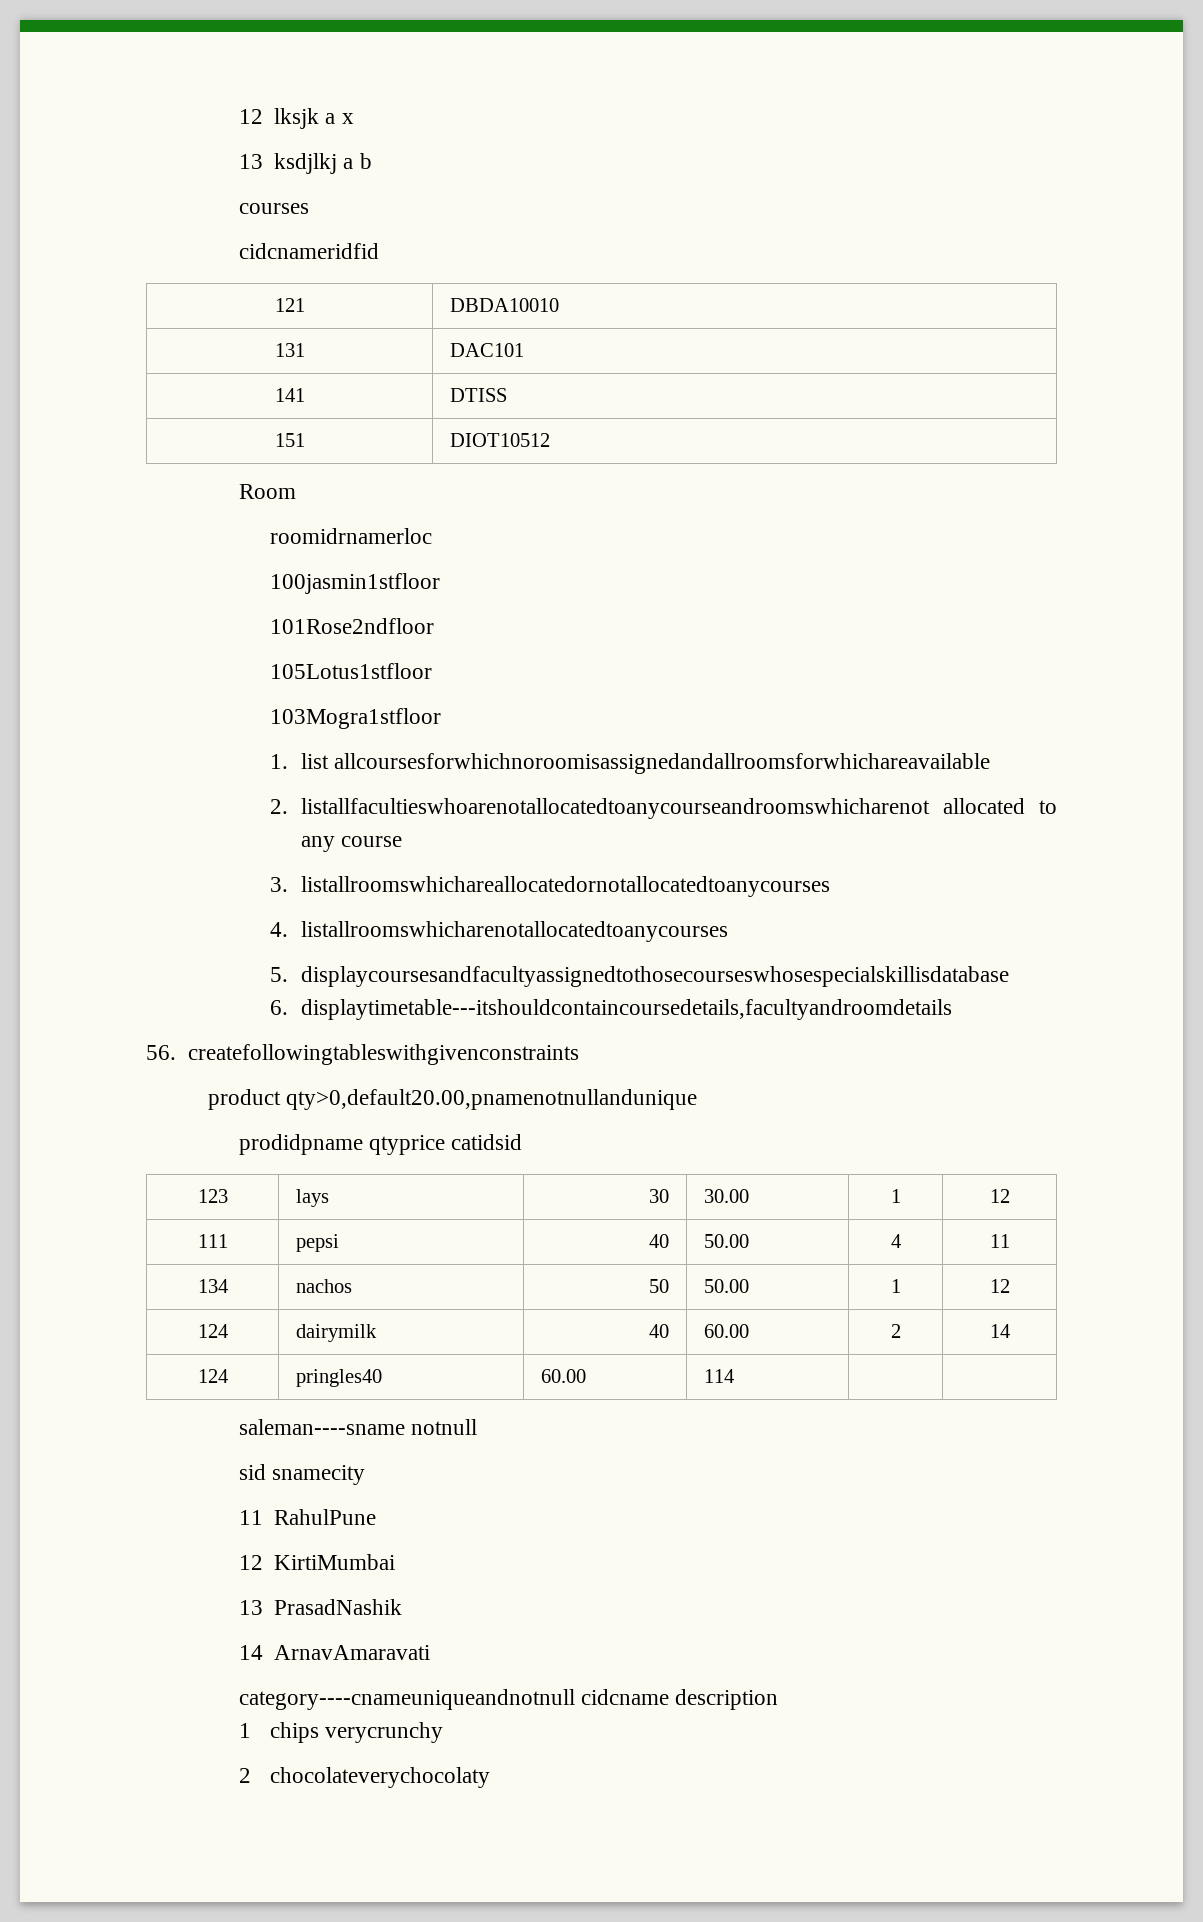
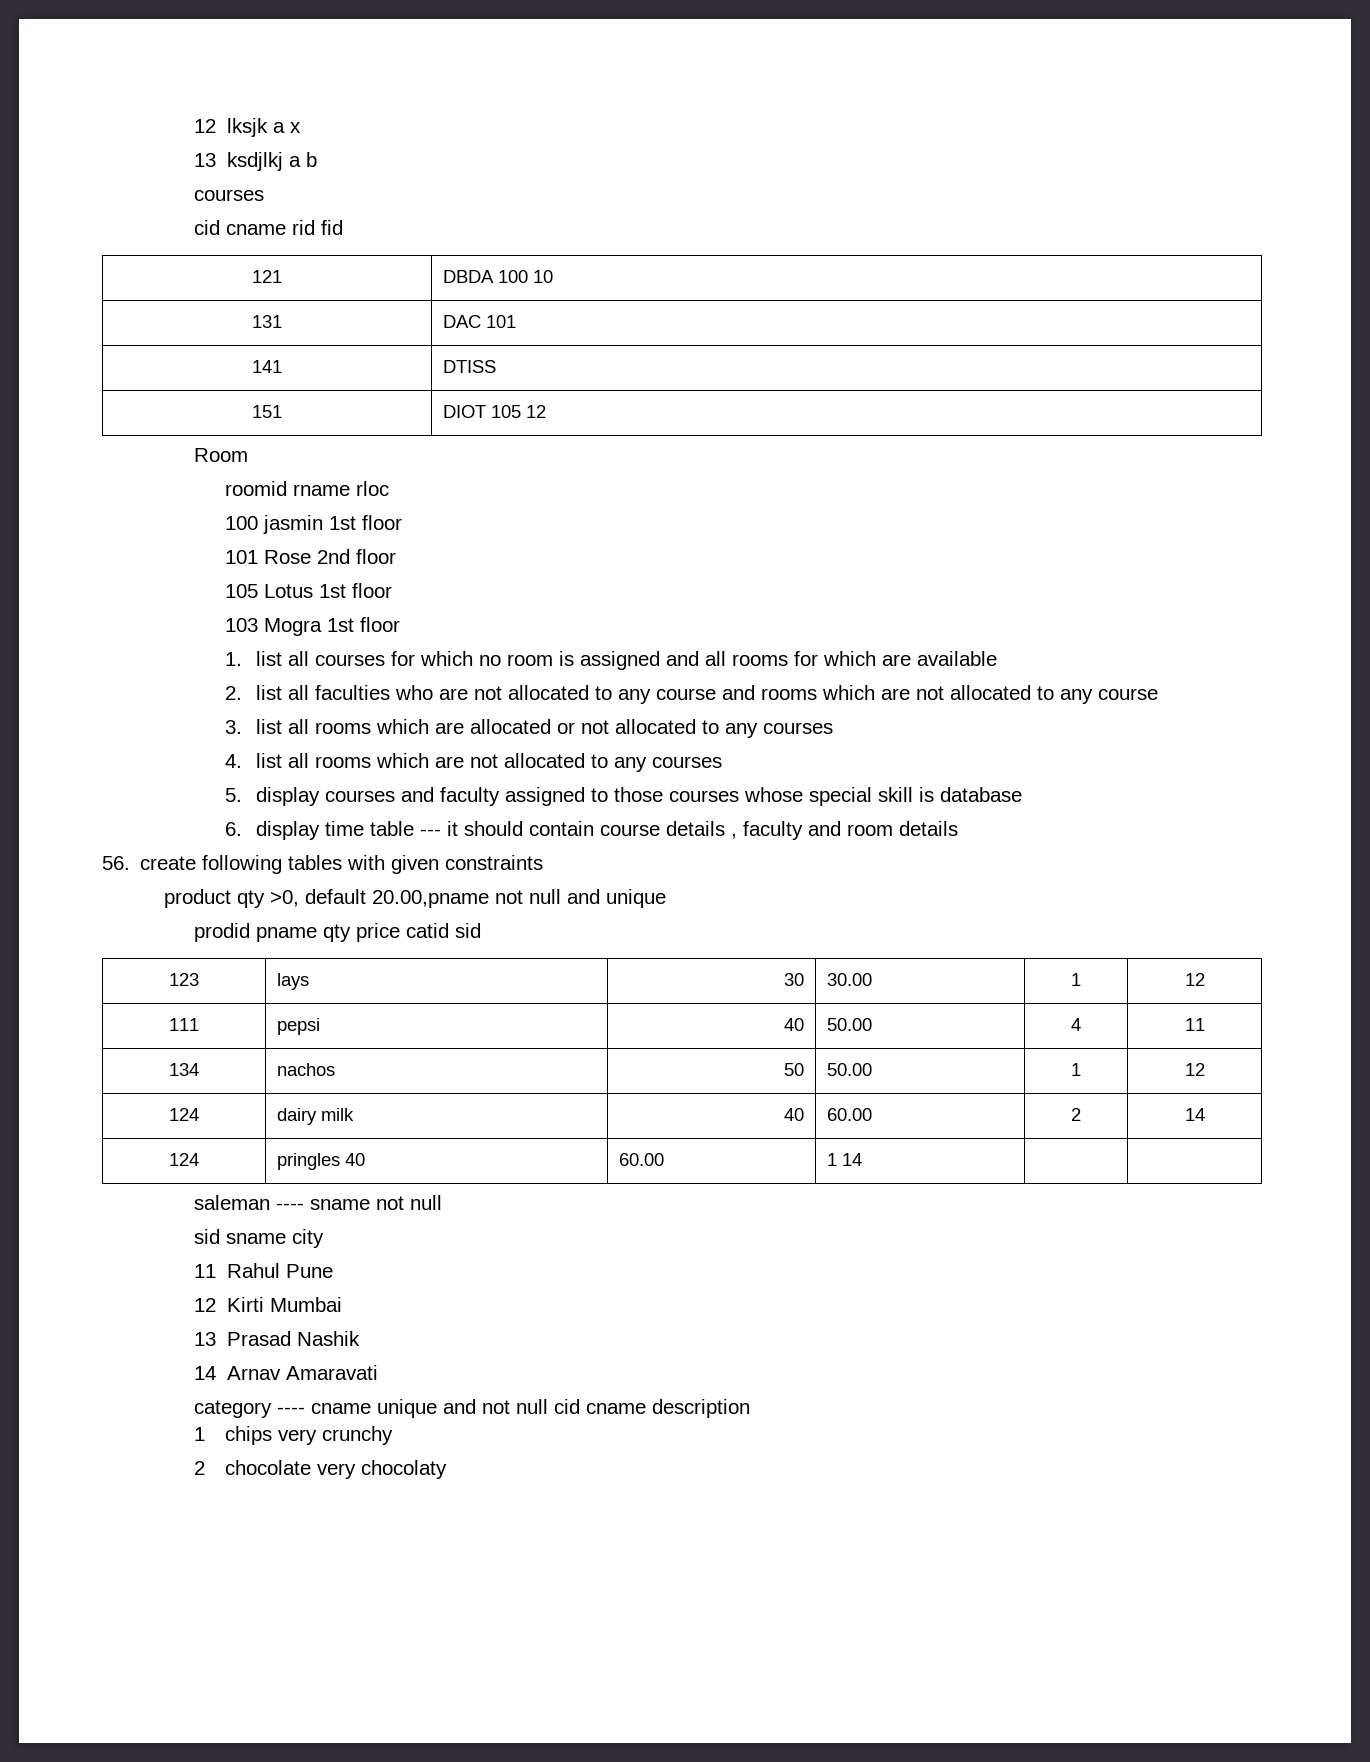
- cidcnameridfid
- 121 | DBDA10010
+ cid cname rid fid
+ 121 | DBDA 100 10
- 131 | DAC101
+ 131 | DAC 101
- 151 | DIOT10512
+ 151 | DIOT 105 12
  Room
- roomidrnamerloc
- 100jasmin1stfloor
- 101Rose2ndfloor
- 105Lotus1stfloor
- 103Mogra1stfloor
- 1. list allcoursesforwhichnoroomisassignedandallroomsforwhichareavailable
- 2. listallfacultieswhoarenotallocatedtoanycourseandroomswhicharenot allocated to any course
+ roomid rname rloc
+ 100 jasmin 1st floor
+ 101 Rose 2nd floor
+ 105 Lotus 1st floor
+ 103 Mogra 1st floor
+ 1. list all courses for which no room is assigned and all rooms for which are available
+ 2. list all faculties who are not allocated to any course and rooms which are not allocated to any course
- 3. listallroomswhichareallocatedornotallocatedtoanycourses
- 4. listallroomswhicharenotallocatedtoanycourses
- 5. displaycoursesandfacultyassignedtothosecourseswhosespecialskillisdatabase
- 6. displaytimetable---itshouldcontaincoursedetails,facultyandroomdetails
- 56. createfollowingtableswithgivenconstraints
- product qty>0,default20.00,pnamenotnullandunique
- prodidpname qtyprice catidsid
+ 3. list all rooms which are allocated or not allocated to any courses
+ 4. list all rooms which are not allocated to any courses
+ 5. display courses and faculty assigned to those courses whose special skill is database
+ 6. display time table --- it should contain course details , faculty and room details
+ 56. create following tables with given constraints
+ product qty >0, default 20.00,pname not null and unique
+ prodid pname qty price catid sid
- 124 | dairymilk | 40 | 60.00 | 2 | 14
+ 124 | dairy milk | 40 | 60.00 | 2 | 14
- 124 | pringles40 | 60.00 | 114 | |
- saleman----sname notnull
- sid snamecity
- 11 RahulPune
- 12 KirtiMumbai
- 13 PrasadNashik
- 14 ArnavAmaravati
- category----cnameuniqueandnotnull cidcname description
+ 124 | pringles 40 | 60.00 | 1 14 | |
+ saleman ---- sname not null
+ sid sname city
+ 11 Rahul Pune
+ 12 Kirti Mumbai
+ 13 Prasad Nashik
+ 14 Arnav Amaravati
+ category ---- cname unique and not null cid cname description
- 1 chips verycrunchy
- 2 chocolateverychocolaty
+ 1 chips very crunchy
+ 2 chocolate very chocolaty

